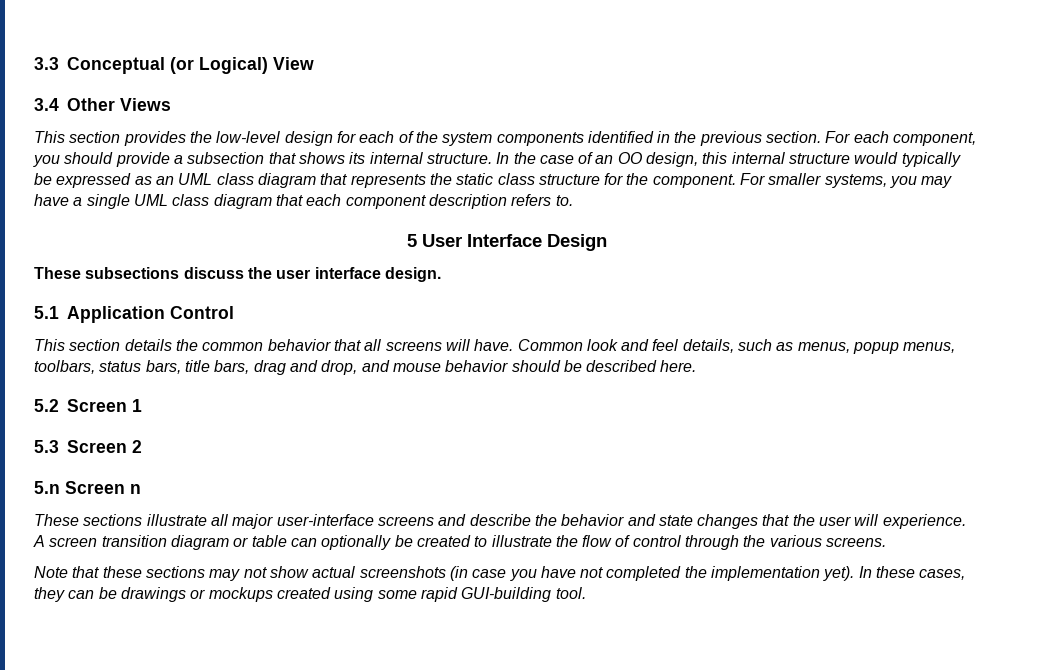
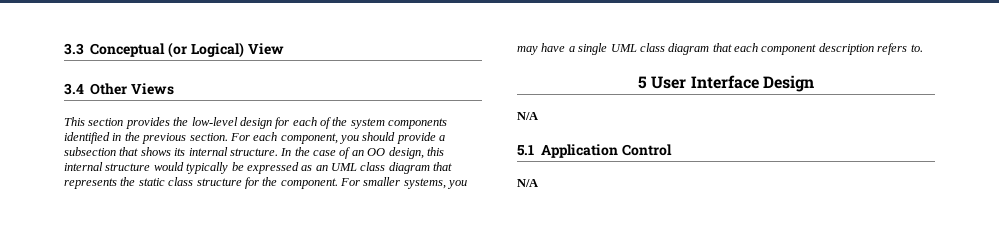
  5 User Interface Design
- These subsections discuss the user interface design.
+ N/A
  5.1 Application Control
- This section details the common behavior that all screens will have. Common look and feel details, such as menus, popup menus, toolbars, status bars, title bars, drag and drop, and mouse behavior should be described here.
- 5.2 Screen 1
- 5.3 Screen 2
- 5.n Screen n
- These sections illustrate all major user-interface screens and describe the behavior and state changes that the user will experience. A screen transition diagram or table can optionally be created to illustrate the flow of control through the various screens.
- Note that these sections may not show actual screenshots (in case you have not completed the implementation yet). In these cases, they can be drawings or mockups created using some rapid GUI-building tool.
+ N/A

